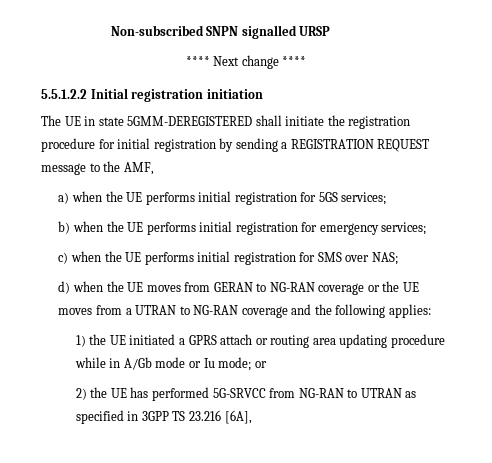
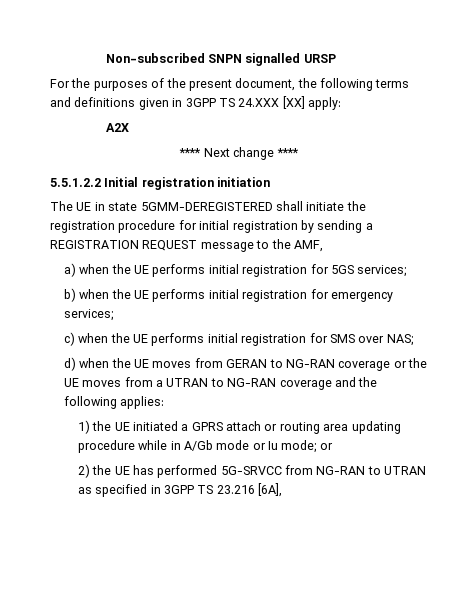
+ For the purposes of the present document, the following terms and definitions given in 3GPP TS 24.XXX [XX] apply:
+ A2X

